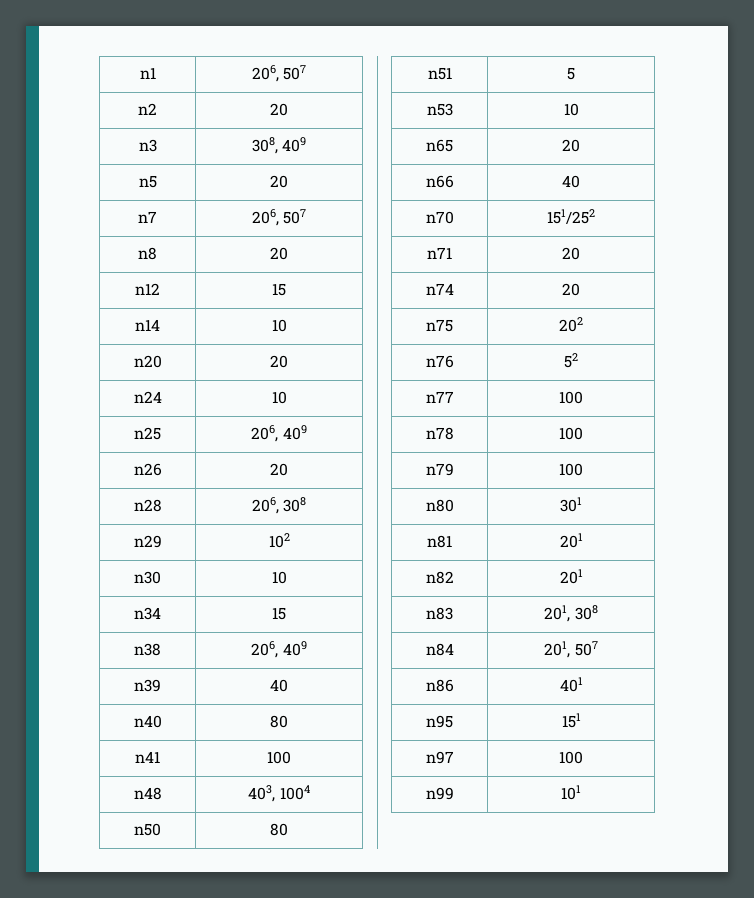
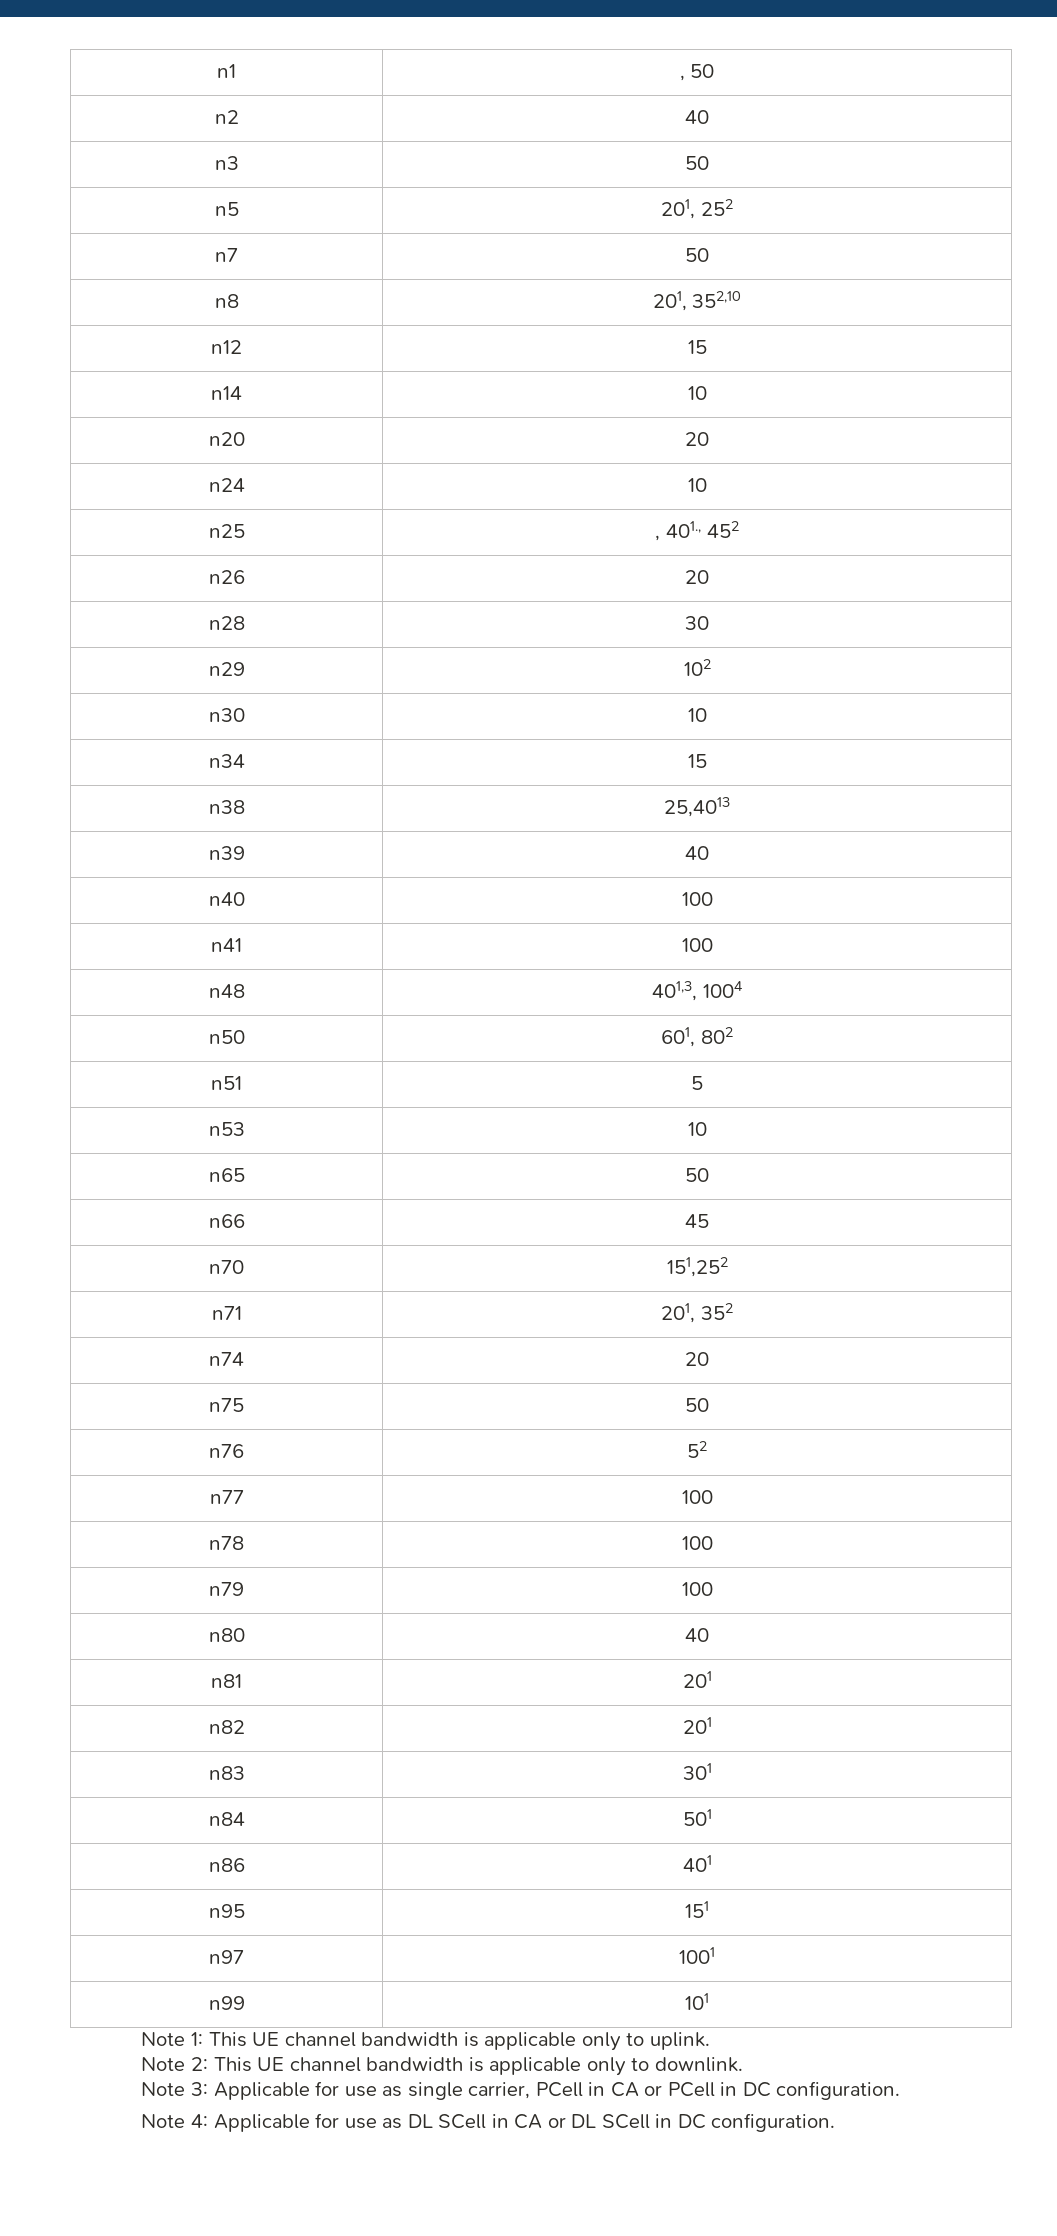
- n1 | 206, 507
+ n1 | , 50
- n2 | 20
+ n2 | 40
- n3 | 308, 409
+ n3 | 50
- n5 | 20
+ n5 | 201, 252
- n7 | 206, 507
+ n7 | 50
- n8 | 20
+ n8 | 201, 352,10
- n25 | 206, 409
+ n25 | , 401., 452
- n28 | 206, 308
+ n28 | 30
- n38 | 206, 409
+ n38 | 25,4013
- n40 | 80
+ n40 | 100
- n48 | 403, 1004
+ n48 | 401,3, 1004
- n50 | 80
+ n50 | 601, 802
- n65 | 20
+ n65 | 50
- n66 | 40
+ n66 | 45
- n70 | 151/252
+ n70 | 151,252
- n71 | 20
+ n71 | 201, 352
- n75 | 202
+ n75 | 50
- n80 | 301
+ n80 | 40
- n83 | 201, 308
+ n83 | 301
- n84 | 201, 507
+ n84 | 501
- n97 | 100
+ n97 | 1001
+ Note 1: This UE channel bandwidth is applicable only to uplink.
+ Note 2: This UE channel bandwidth is applicable only to downlink.
+ Note 3: Applicable for use as single carrier, PCell in CA or PCell in DC configuration.
+ Note 4: Applicable for use as DL SCell in CA or DL SCell in DC configuration.

